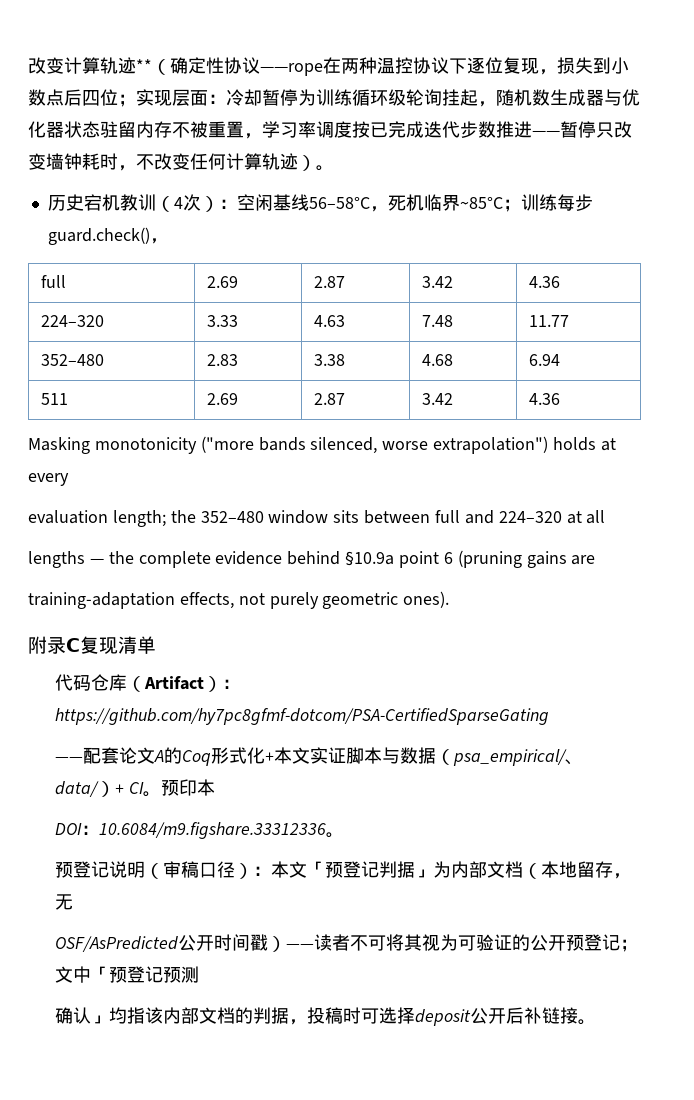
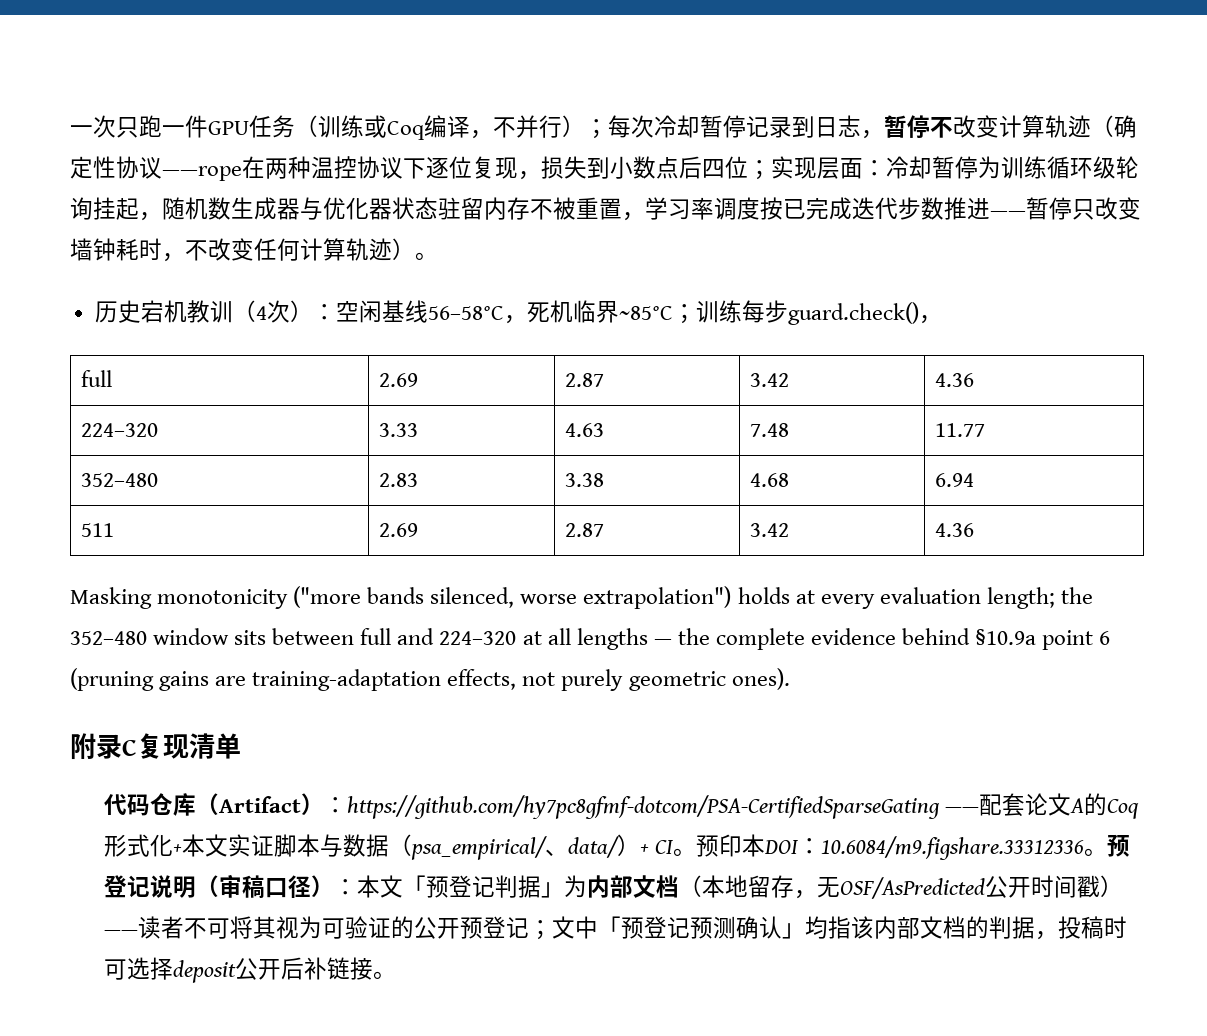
- 改变计算轨迹**（确定性协议——rope在两种温控协议下逐位复现，损失到小数点后四位；实现层面：冷却暂停为训练循环级轮询挂起，随机数生成器与优化器状态驻留内存不被重置，学习率调度按已完成迭代步数推进——暂停只改变墙钟耗时，不改变任何计算轨迹）。
+ 一次只跑一件GPU任务（训练或Coq编译，不并行）；每次冷却暂停记录到日志，暂停不改变计算轨迹（确定性协议——rope在两种温控协议下逐位复现，损失到小数点后四位；实现层面：冷却暂停为训练循环级轮询挂起，随机数生成器与优化器状态驻留内存不被重置，学习率调度按已完成迭代步数推进——暂停只改变墙钟耗时，不改变任何计算轨迹）。
- Masking monotonicity ("more bands silenced, worse extrapolation") holds at every
- evaluation length; the 352–480 window sits between full and 224–320 at all
- lengths — the complete evidence behind §10.9a point 6 (pruning gains are
- training-adaptation effects, not purely geometric ones).
+ Masking monotonicity ("more bands silenced, worse extrapolation") holds at every evaluation length; the 352–480 window sits between full and 224–320 at all lengths — the complete evidence behind §10.9a point 6 (pruning gains are training-adaptation effects, not purely geometric ones).
- 代码仓库（Artifact）：https://github.com/hy7pc8gfmf-dotcom/PSA-CertifiedSparseGating
- ——配套论文A的Coq形式化+本文实证脚本与数据（psa_empirical/、data/）+ CI。
+ 代码仓库（Artifact）：https://github.com/hy7pc8gfmf-dotcom/PSA-CertifiedSparseGating ——配套论文A的Coq形式化+本文实证脚本与数据（psa_empirical/、data/）+ CI。
- 预印本
- DOI：10.6084/m9.figshare.33312336。
- 预登记说明（审稿口径）：本文「预登记判据」为内部文档（本地留存，无
- OSF/AsPredicted公开时间戳）——读者不可将其视为可验证的公开预登记；文中「预登记预测
- 确认」均指该内部文档的判据，投稿时可选择deposit公开后补链接。
+ 预印本DOI：10.6084/m9.figshare.33312336。预登记说明（审稿口径）：本文「预登记判据」为内部文档（本地留存，无OSF/AsPredicted公开时间戳）——读者不可将其视为可验证的公开预登记；文中「预登记预测确认」均指该内部文档的判据，投稿时可选择deposit公开后补链接。

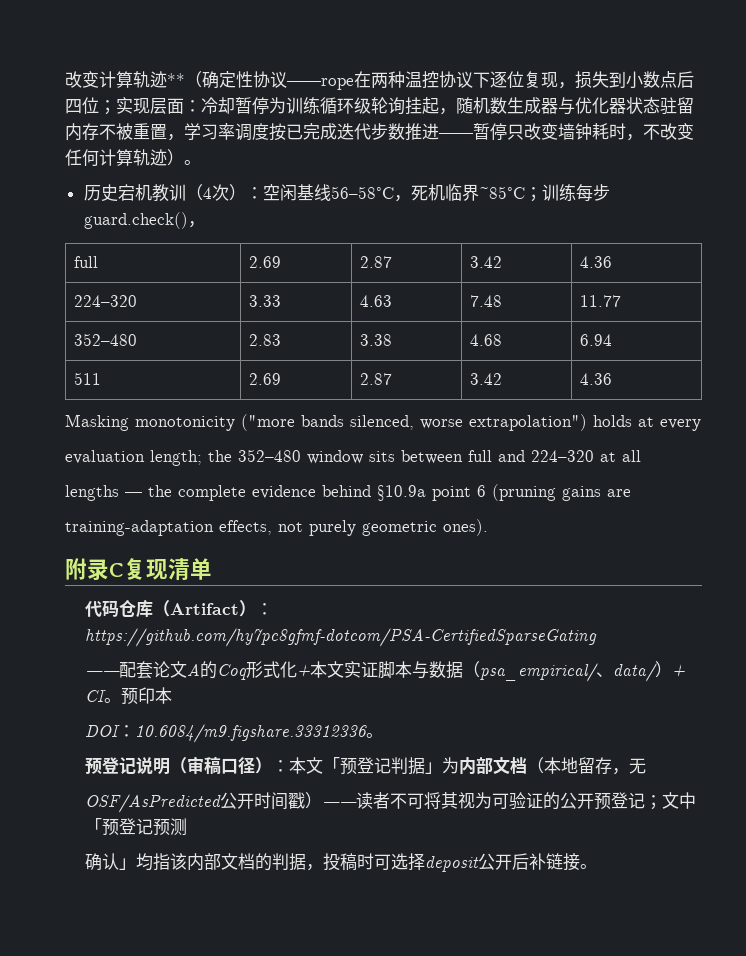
- 一次只跑一件GPU任务（训练或Coq编译，不并行）；每次冷却暂停记录到日志，暂停不改变计算轨迹（确定性协议——rope在两种温控协议下逐位复现，损失到小数点后四位；实现层面：冷却暂停为训练循环级轮询挂起，随机数生成器与优化器状态驻留内存不被重置，学习率调度按已完成迭代步数推进——暂停只改变墙钟耗时，不改变任何计算轨迹）。
+ 改变计算轨迹**（确定性协议——rope在两种温控协议下逐位复现，损失到小数点后四位；实现层面：冷却暂停为训练循环级轮询挂起，随机数生成器与优化器状态驻留内存不被重置，学习率调度按已完成迭代步数推进——暂停只改变墙钟耗时，不改变任何计算轨迹）。
- Masking monotonicity ("more bands silenced, worse extrapolation") holds at every evaluation length; the 352–480 window sits between full and 224–320 at all lengths — the complete evidence behind §10.9a point 6 (pruning gains are training-adaptation effects, not purely geometric ones).
+ Masking monotonicity ("more bands silenced, worse extrapolation") holds at every
+ evaluation length; the 352–480 window sits between full and 224–320 at all
+ lengths — the complete evidence behind §10.9a point 6 (pruning gains are
+ training-adaptation effects, not purely geometric ones).
- 代码仓库（Artifact）：https://github.com/hy7pc8gfmf-dotcom/PSA-CertifiedSparseGating ——配套论文A的Coq形式化+本文实证脚本与数据（psa_empirical/、data/）+ CI。
+ 代码仓库（Artifact）：https://github.com/hy7pc8gfmf-dotcom/PSA-CertifiedSparseGating
+ ——配套论文A的Coq形式化+本文实证脚本与数据（psa_empirical/、data/）+ CI。
- 预印本DOI：10.6084/m9.figshare.33312336。预登记说明（审稿口径）：本文「预登记判据」为内部文档（本地留存，无OSF/AsPredicted公开时间戳）——读者不可将其视为可验证的公开预登记；文中「预登记预测确认」均指该内部文档的判据，投稿时可选择deposit公开后补链接。
+ 预印本
+ DOI：10.6084/m9.figshare.33312336。
+ 预登记说明（审稿口径）：本文「预登记判据」为内部文档（本地留存，无
+ OSF/AsPredicted公开时间戳）——读者不可将其视为可验证的公开预登记；文中「预登记预测
+ 确认」均指该内部文档的判据，投稿时可选择deposit公开后补链接。

